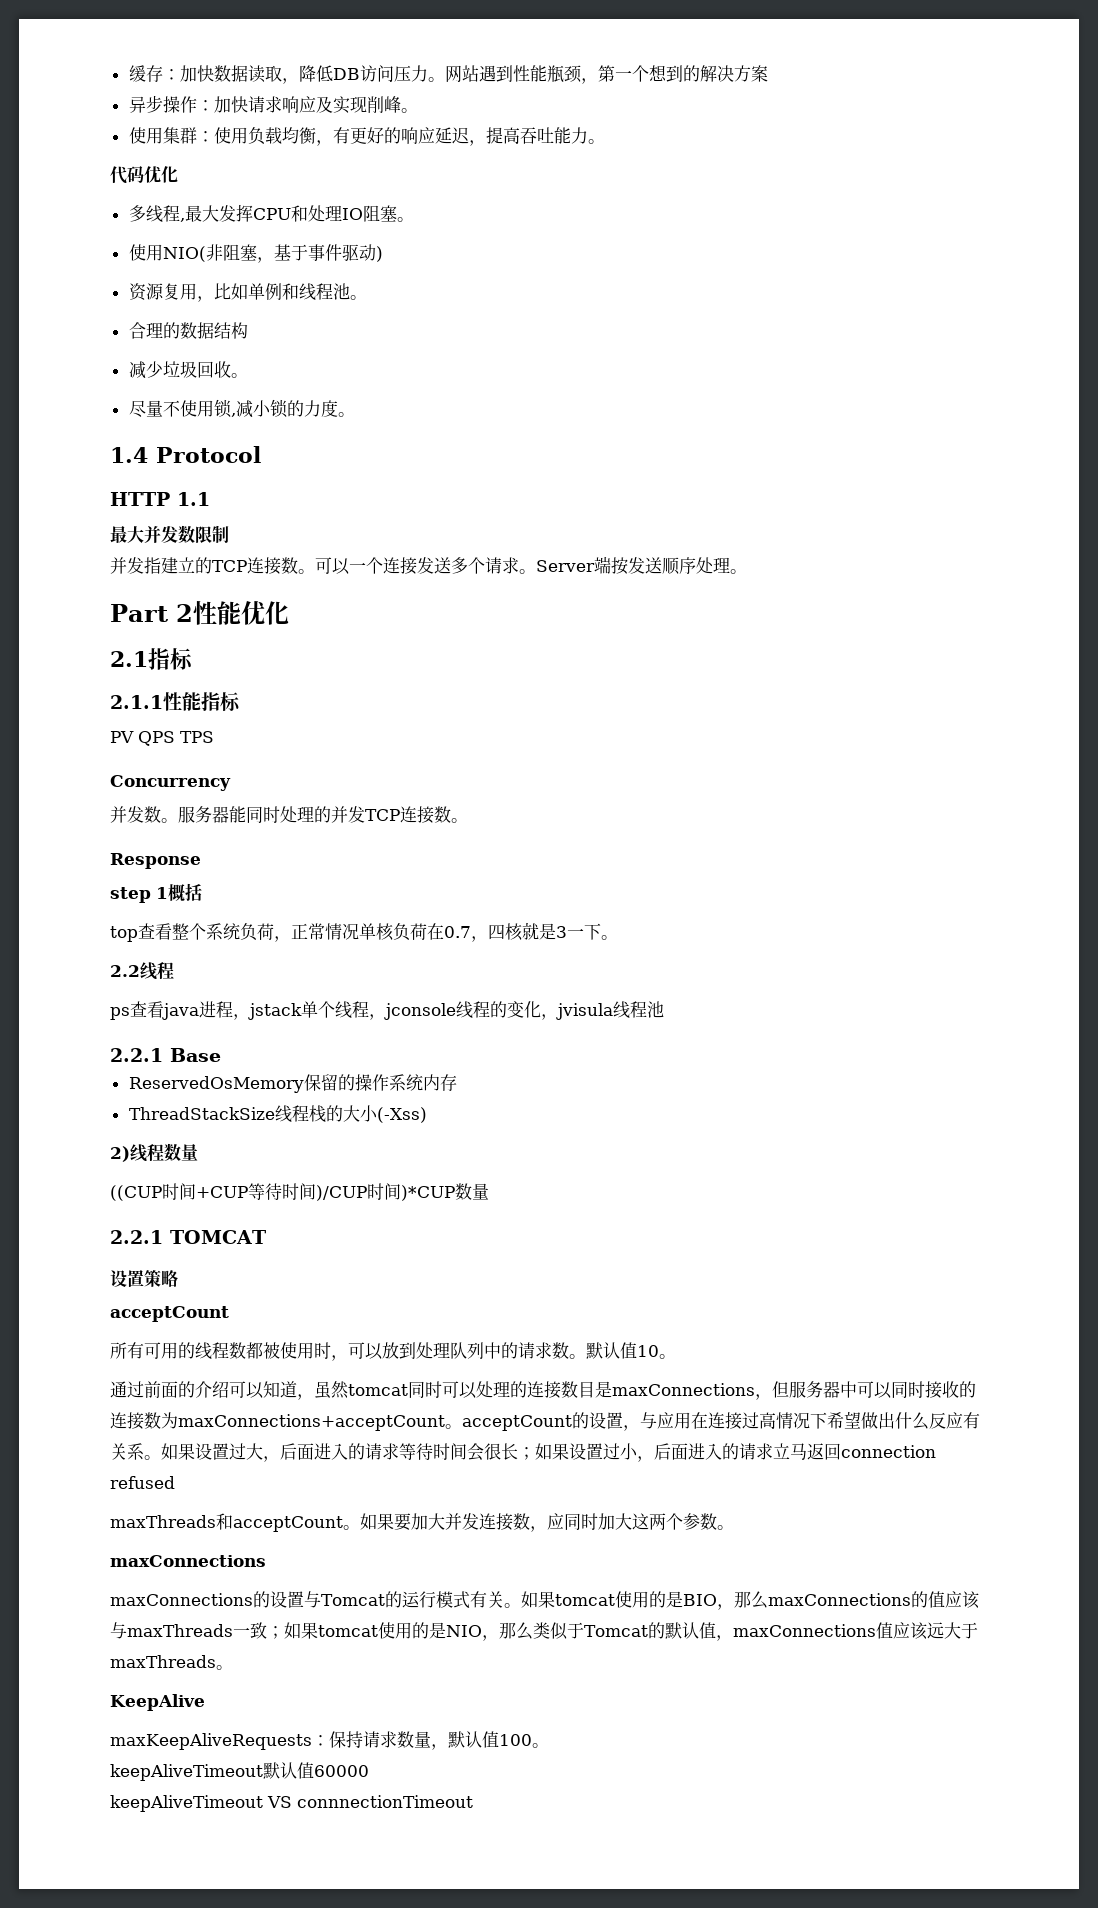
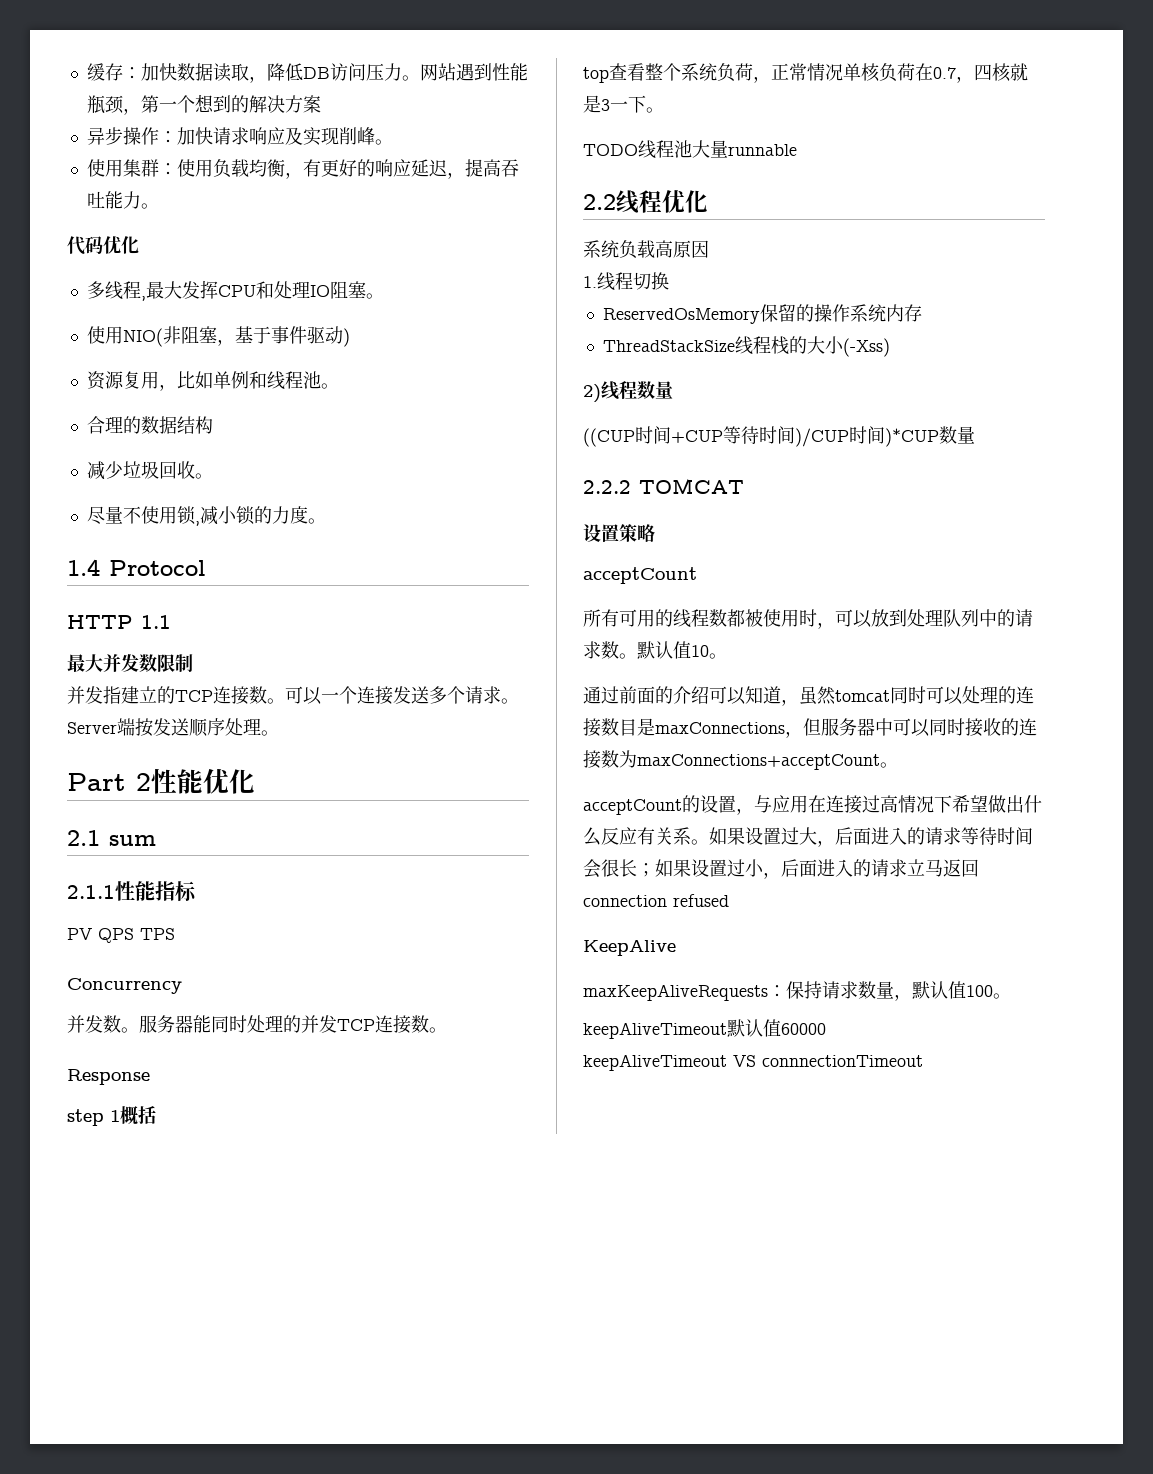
- 2.1指标
+ 2.1 sum
- 2.2线程
- ps查看java进程，jstack单个线程，jconsole线程的变化，jvisula线程池
- 2.2.1 Base
+ TODO线程池大量runnable
+ 2.2线程优化
+ 系统负载高原因
+ 1.线程切换
- 2.2.1 TOMCAT
+ 2.2.2 TOMCAT
- 通过前面的介绍可以知道，虽然tomcat同时可以处理的连接数目是maxConnections，但服务器中可以同时接收的连接数为maxConnections+acceptCount。acceptCount的设置，与应用在连接过高情况下希望做出什么反应有关系。
+ 通过前面的介绍可以知道，虽然tomcat同时可以处理的连接数目是maxConnections，但服务器中可以同时接收的连接数为maxConnections+acceptCount。
+ acceptCount的设置，与应用在连接过高情况下希望做出什么反应有关系。
- maxThreads和acceptCount。如果要加大并发连接数，应同时加大这两个参数。
- maxConnections
- maxConnections的设置与Tomcat的运行模式有关。如果tomcat使用的是BIO，那么maxConnections的值应该与maxThreads一致；如果tomcat使用的是NIO，那么类似于Tomcat的默认值，maxConnections值应该远大于maxThreads。

